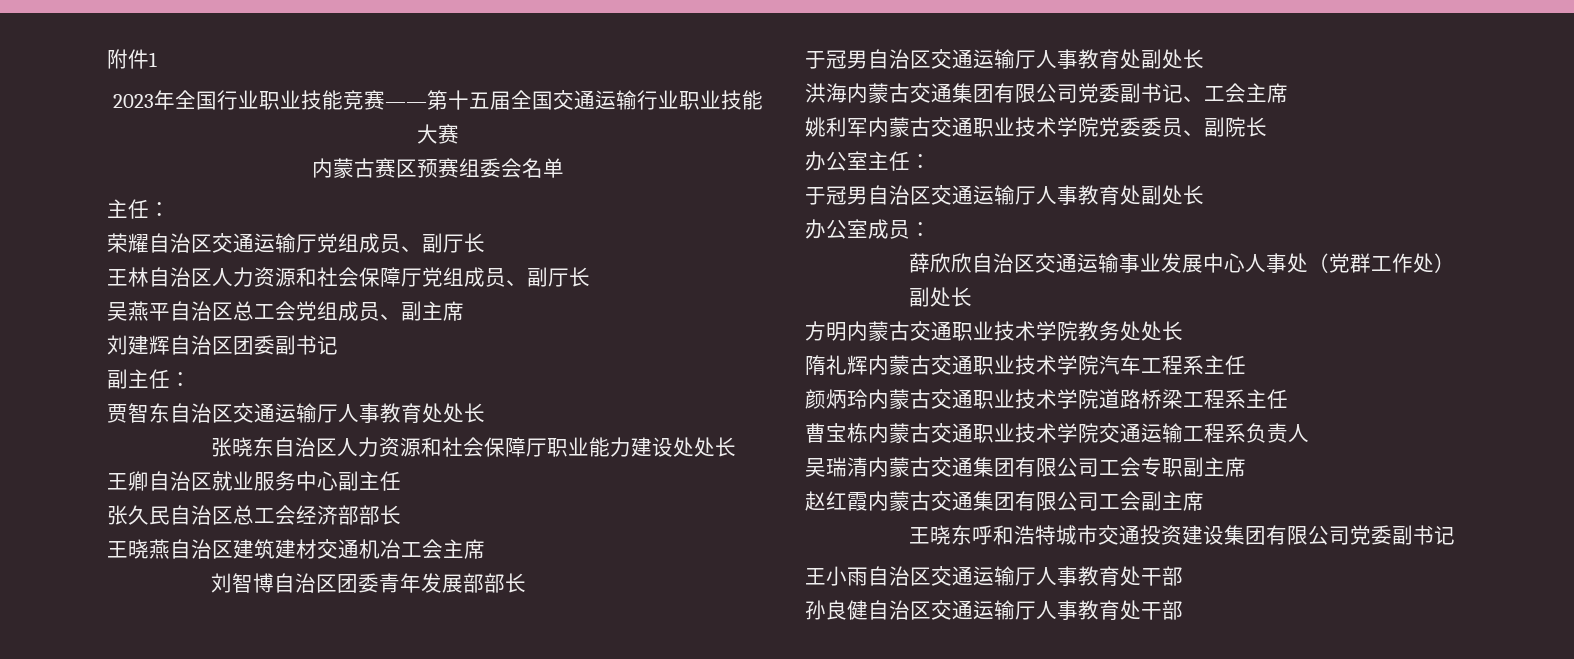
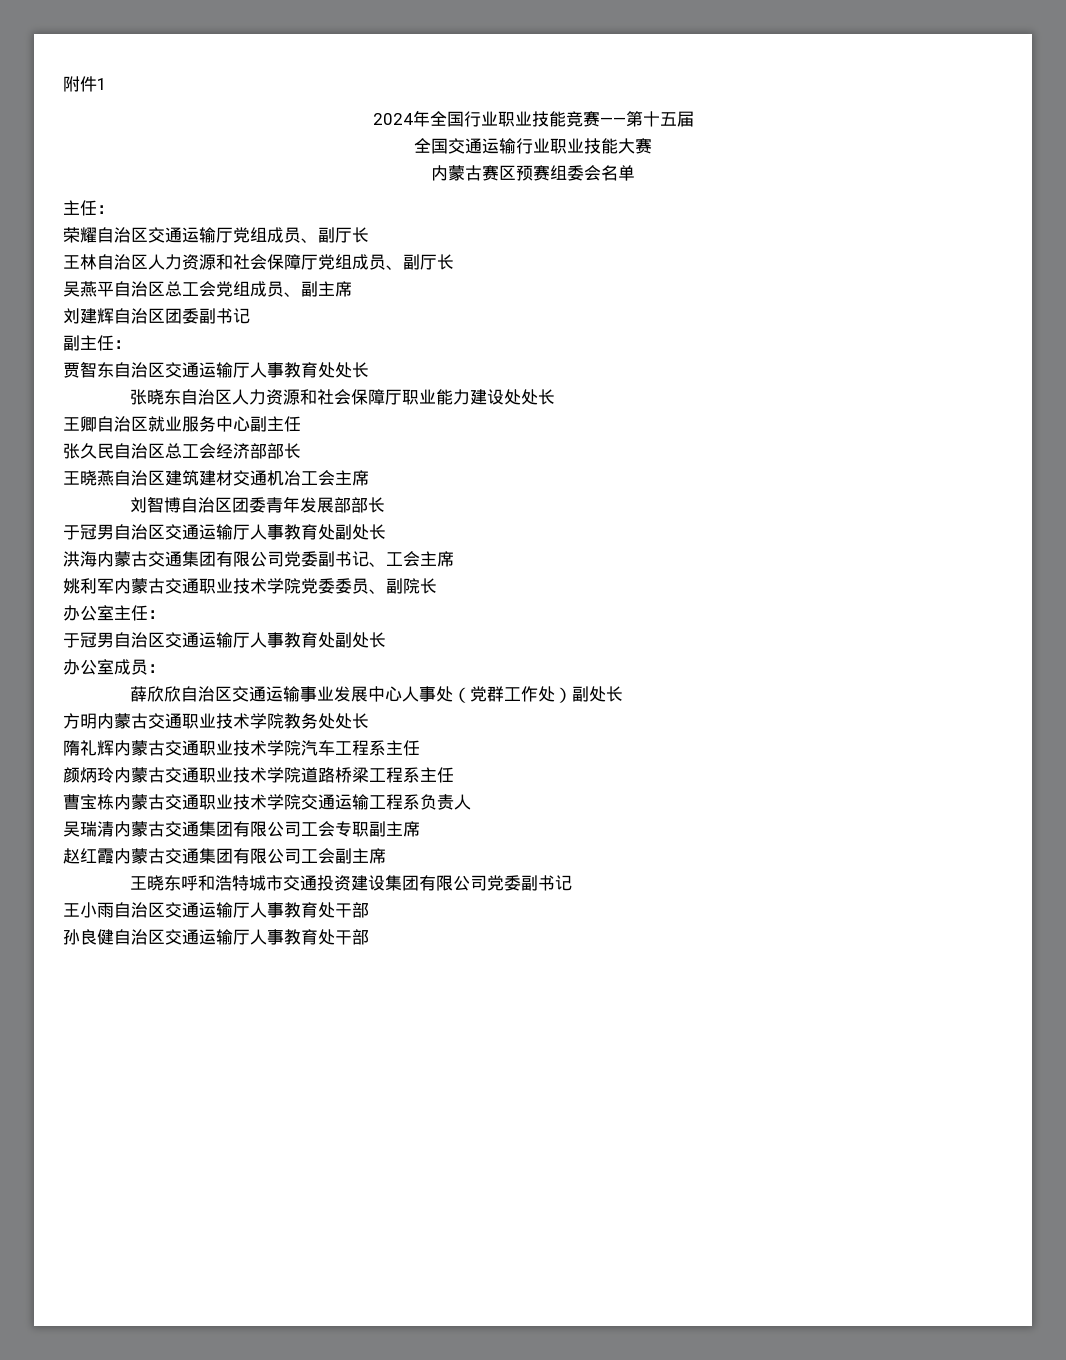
- 2023年全国行业职业技能竞赛——第十五届全国交通运输行业职业技能大赛
+ 2024年全国行业职业技能竞赛——第十五届
+ 全国交通运输行业职业技能大赛

